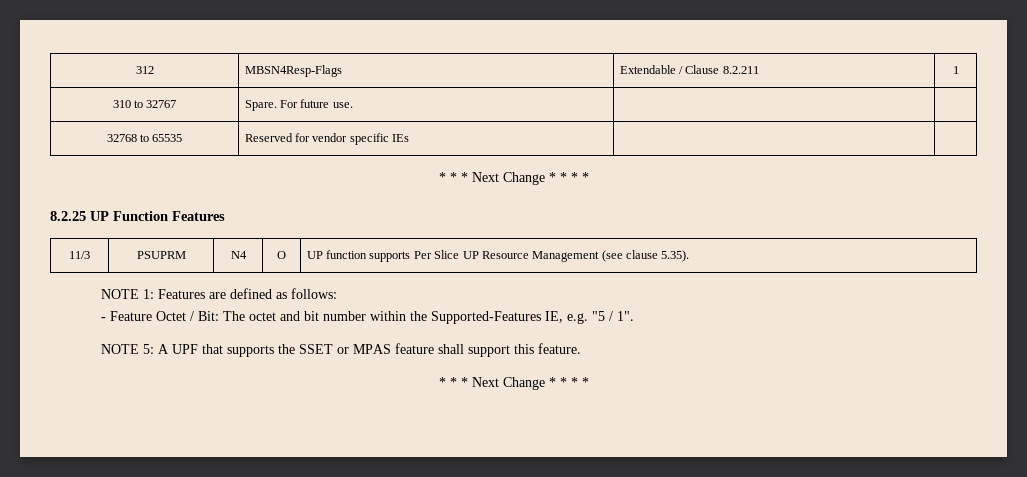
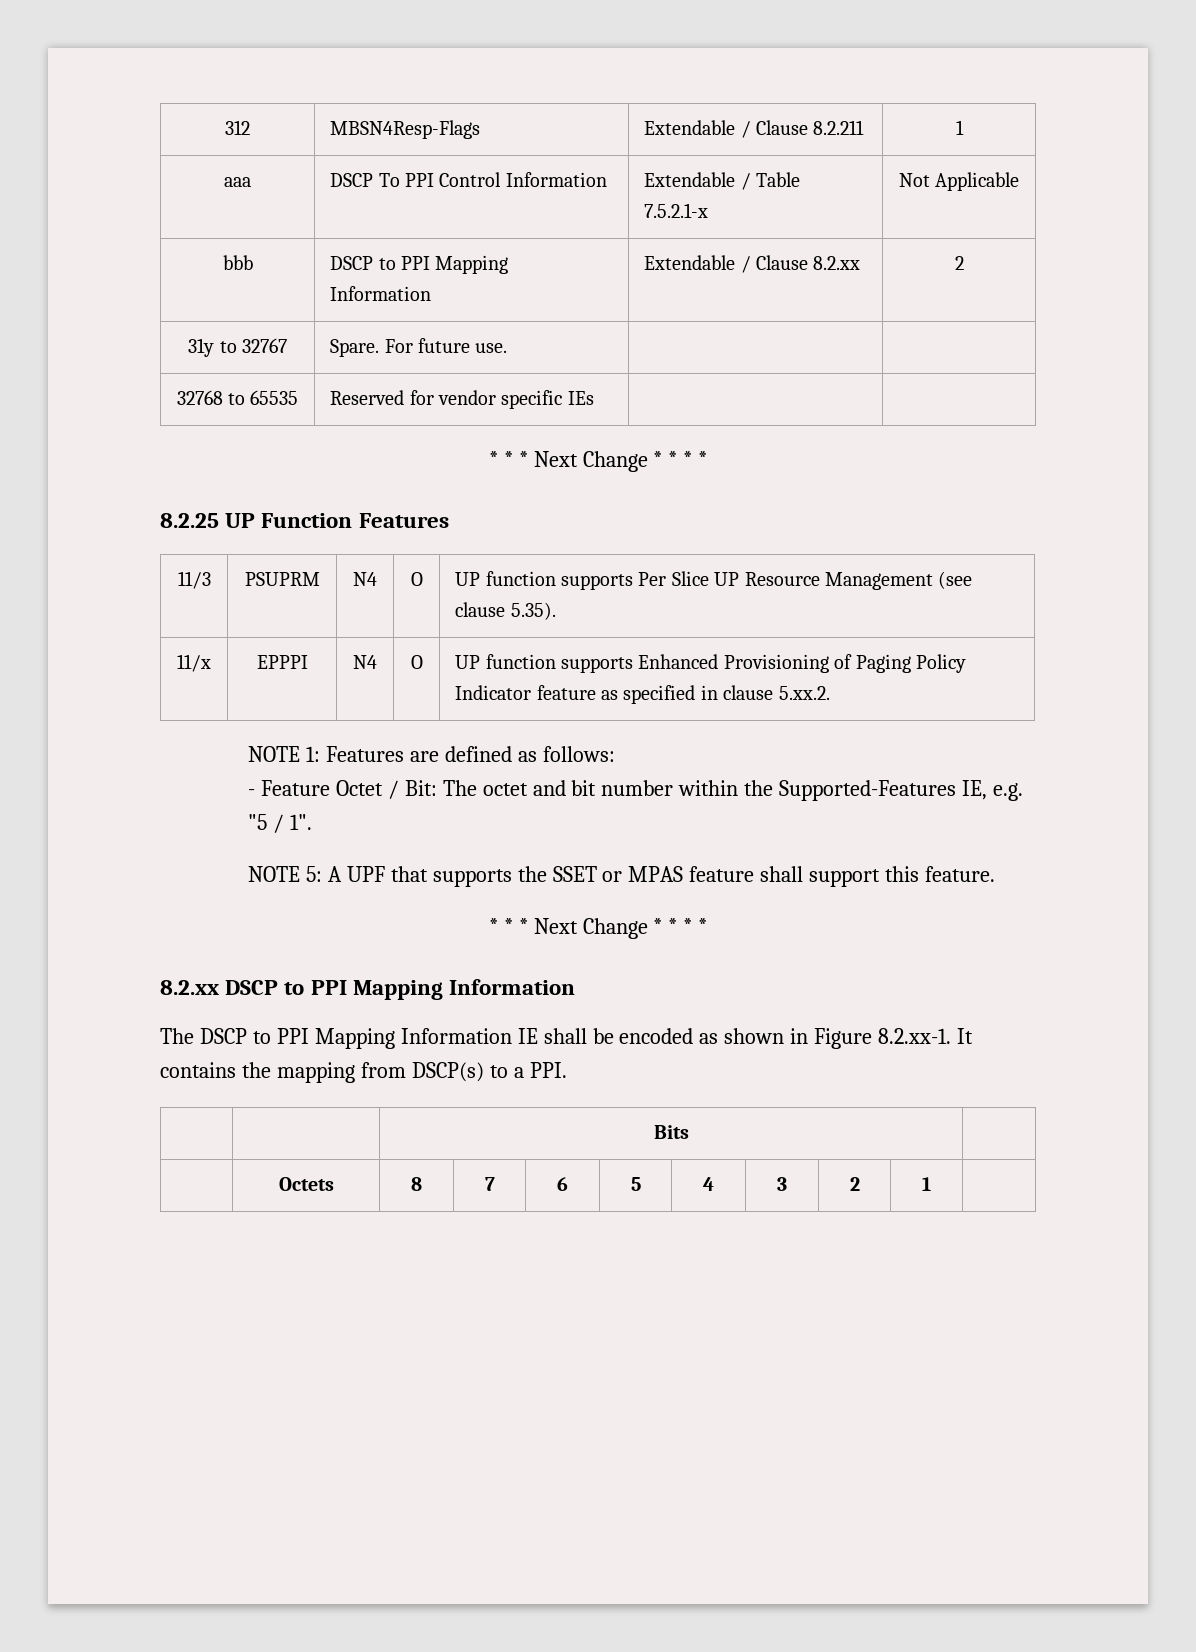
- 310 to 32767 | Spare. For future use. | |
+ aaa | DSCP To PPI Control Information | Extendable / Table 7.5.2.1-x | Not Applicable
+ bbb | DSCP to PPI Mapping Information | Extendable / Clause 8.2.xx | 2
+ 31y to 32767 | Spare. For future use. | |
+ 11/x | EPPPI | N4 | O | UP function supports Enhanced Provisioning of Paging Policy Indicator feature as specified in clause 5.xx.2.
+ 8.2.xx DSCP to PPI Mapping Information
+ The DSCP to PPI Mapping Information IE shall be encoded as shown in Figure 8.2.xx-1. It contains the mapping from DSCP(s) to a PPI.
+ | | Bits |
+ | Octets | 8 | 7 | 6 | 5 | 4 | 3 | 2 | 1 |

